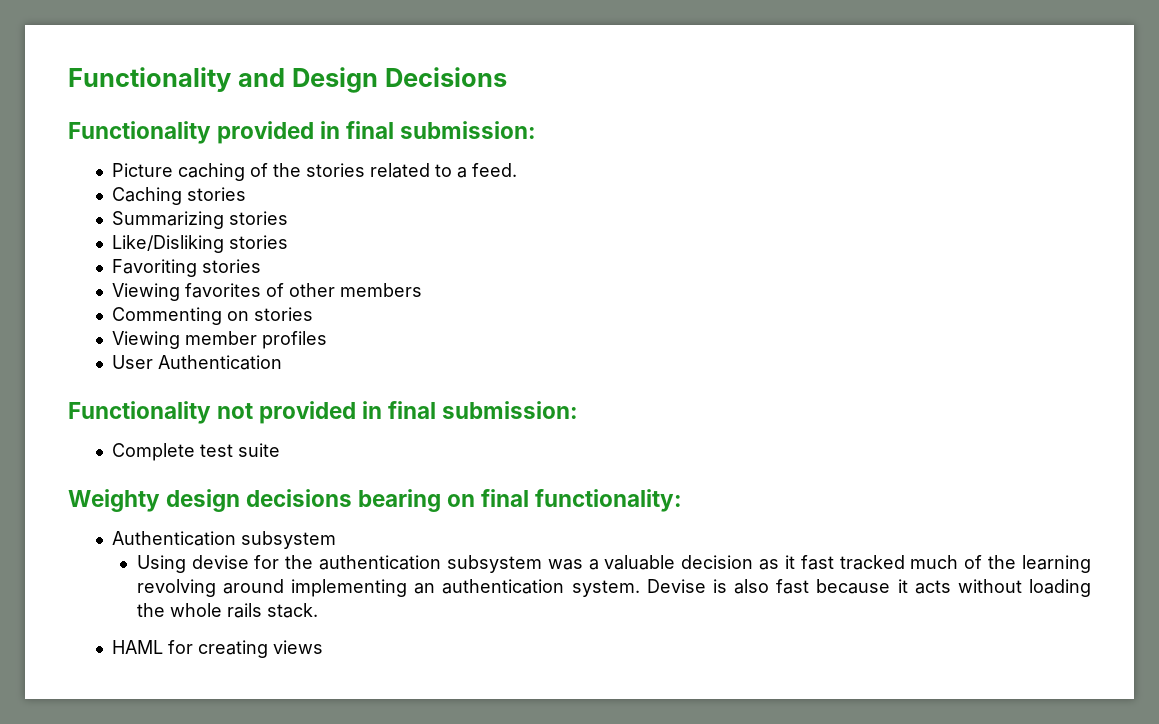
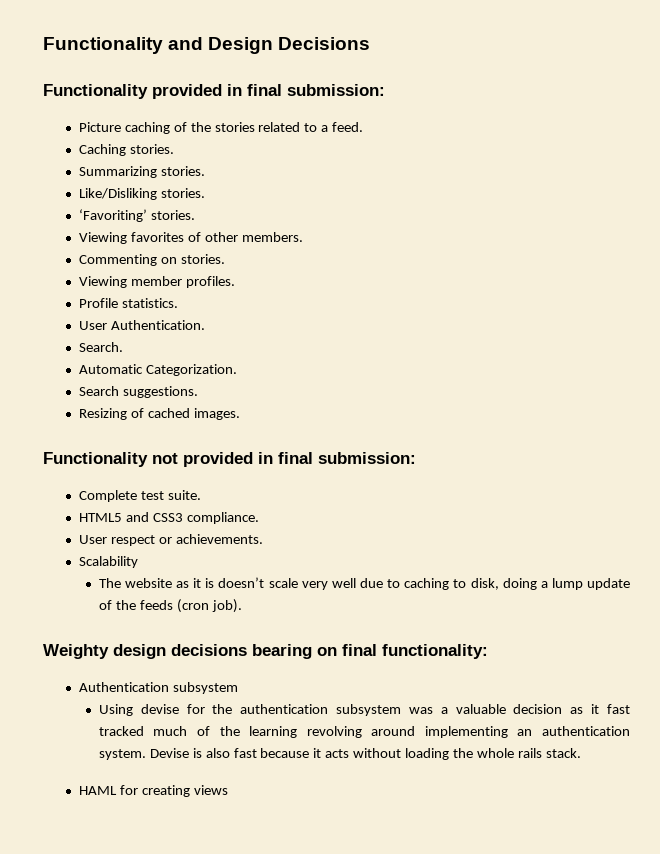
- Caching stories
+ Caching stories.
- Summarizing stories
+ Summarizing stories.
- Like/Disliking stories
- Favoriting stories
+ Like/Disliking stories.
+ ‘Favoriting’ stories.
- Viewing favorites of other members
+ Viewing favorites of other members.
- Commenting on stories
+ Commenting on stories.
- Viewing member profiles
- User Authentication
+ Viewing member profiles.
+ Profile statistics.
+ User Authentication.
+ Search.
+ Automatic Categorization.
+ Search suggestions.
+ Resizing of cached images.
- Complete test suite
+ Complete test suite.
+ HTML5 and CSS3 compliance.
+ User respect or achievements.
+ Scalability
+ The website as it is doesn’t scale very well due to caching to disk, doing a lump update of the feeds (cron job).

